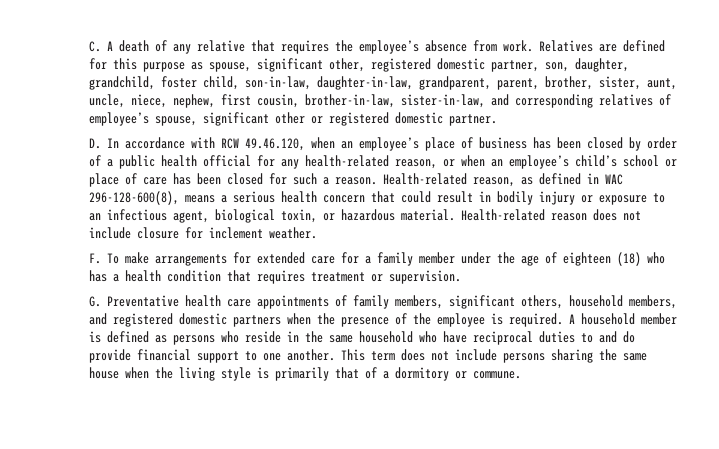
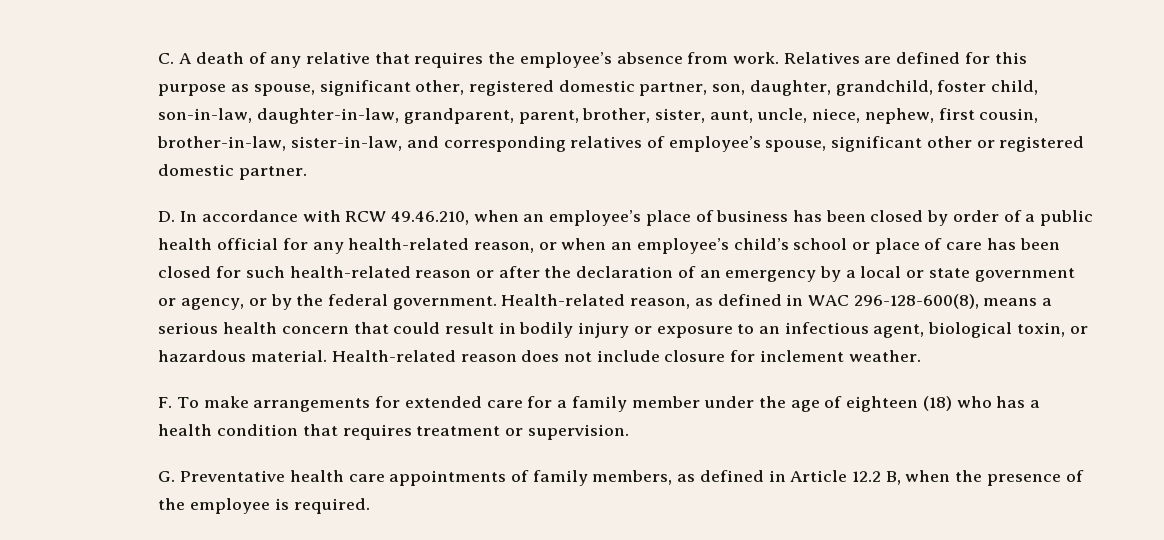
- D. In accordance with RCW 49.46.120, when an employee’s place of business has been closed by order of a public health official for any health-related reason, or when an employee’s child’s school or place of care has been closed for such a reason.
+ D. In accordance with RCW 49.46.210, when an employee’s place of business has been closed by order of a public health official for any health-related reason, or when an employee’s child’s school or place of care has been closed for such health-related reason or after the declaration of an emergency by a local or state government or agency, or by the federal government.
- G. Preventative health care appointments of family members, significant others, household members, and registered domestic partners when the presence of the employee is required. A household member is defined as persons who reside in the same household who have reciprocal duties to and do provide financial support to one another. This term does not include persons sharing the same house when the living style is primarily that of a dormitory or commune.
+ G. Preventative health care appointments of family members, as defined in Article 12.2 B, when the presence of the employee is required.

